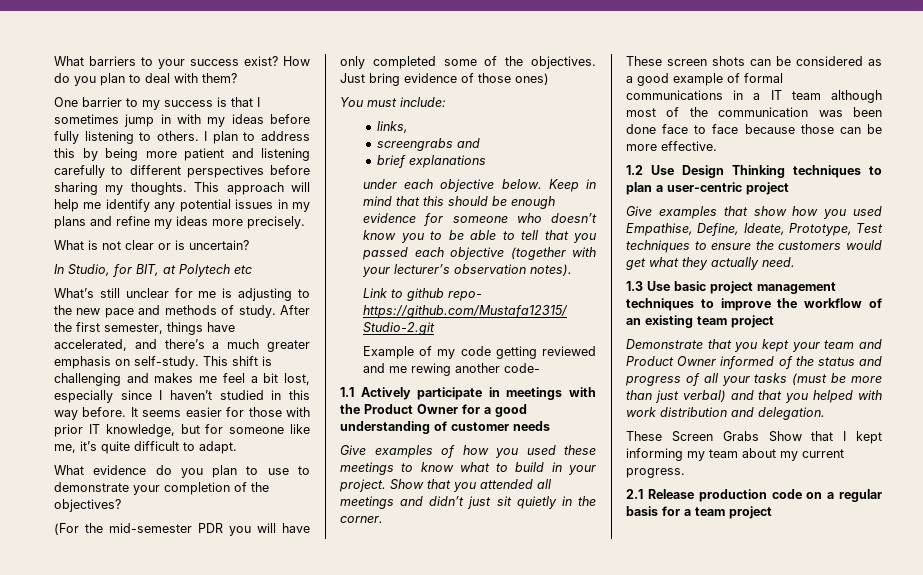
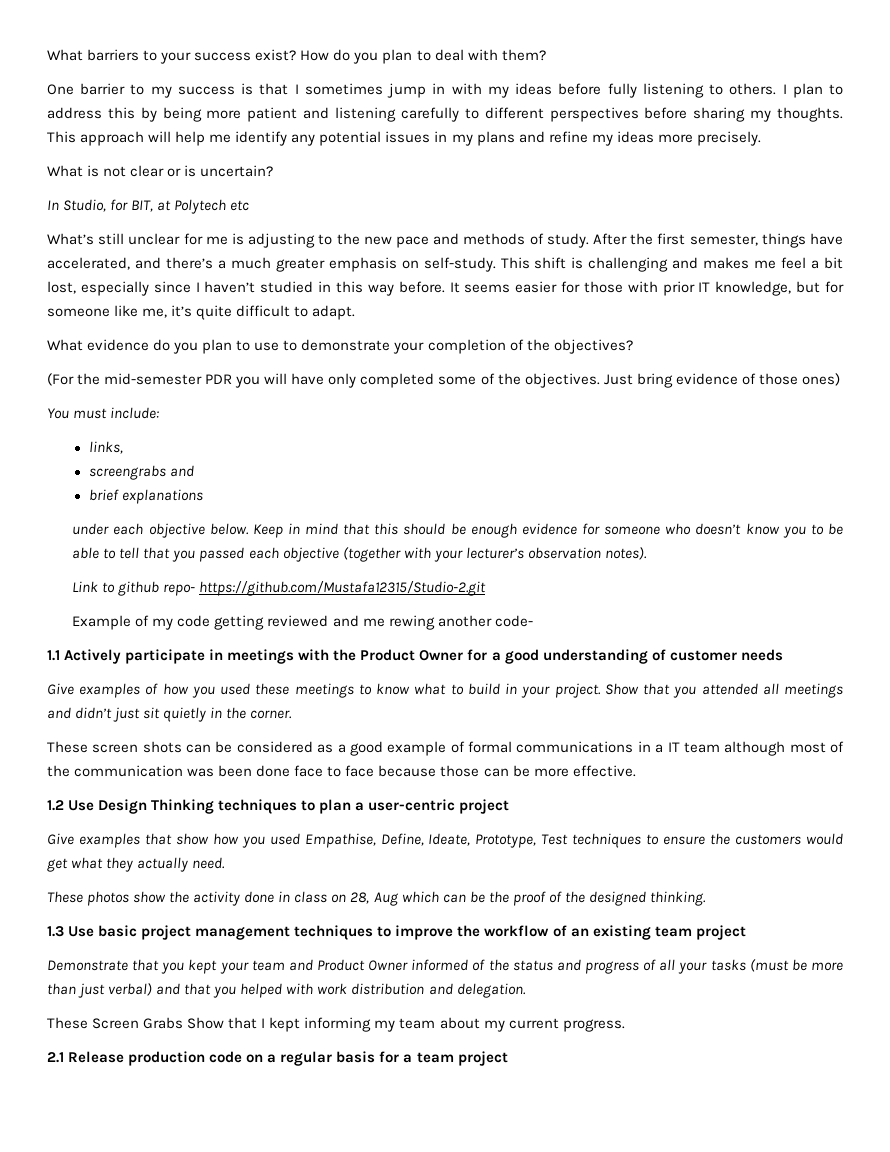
+ These photos show the activity done in class on 28, Aug which can be the proof of the designed thinking.

